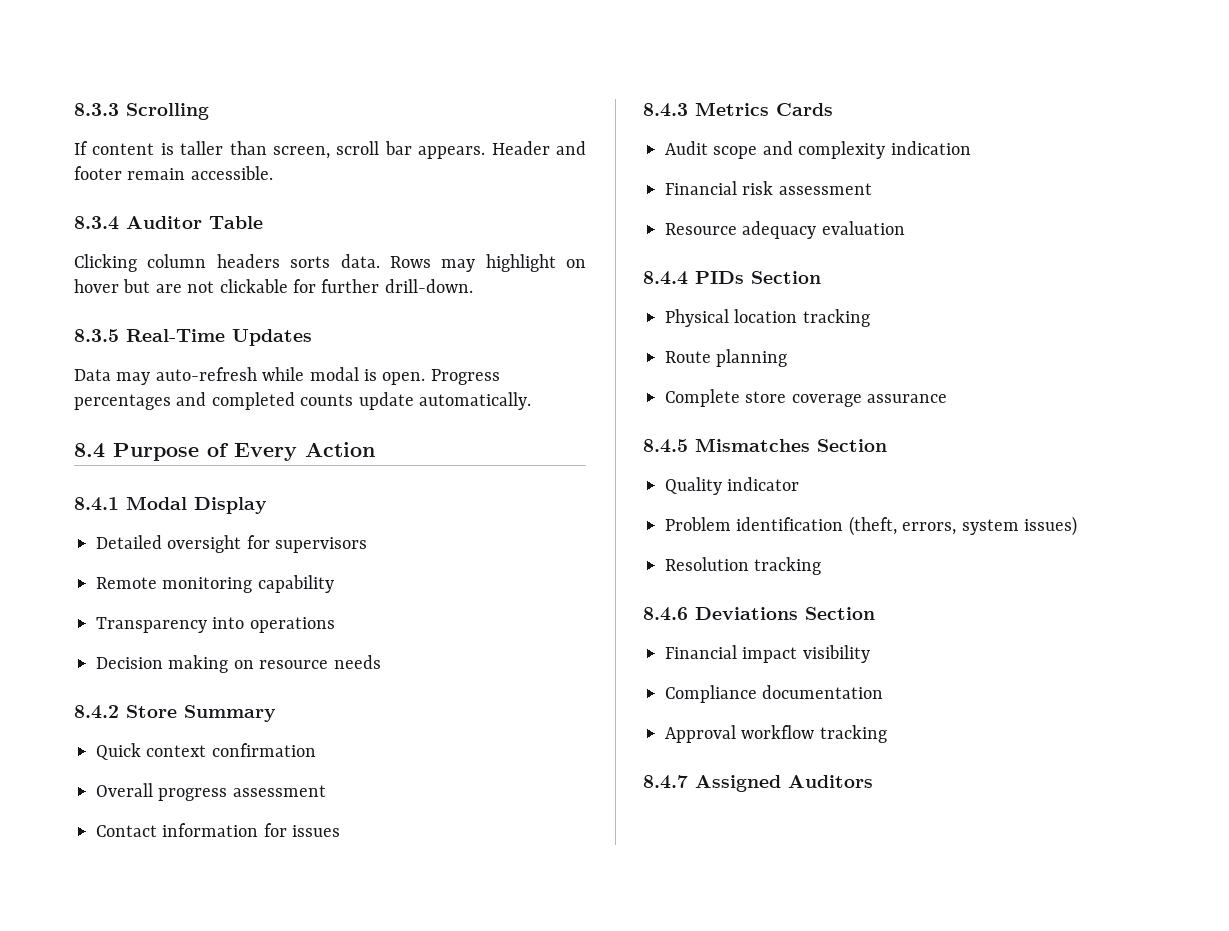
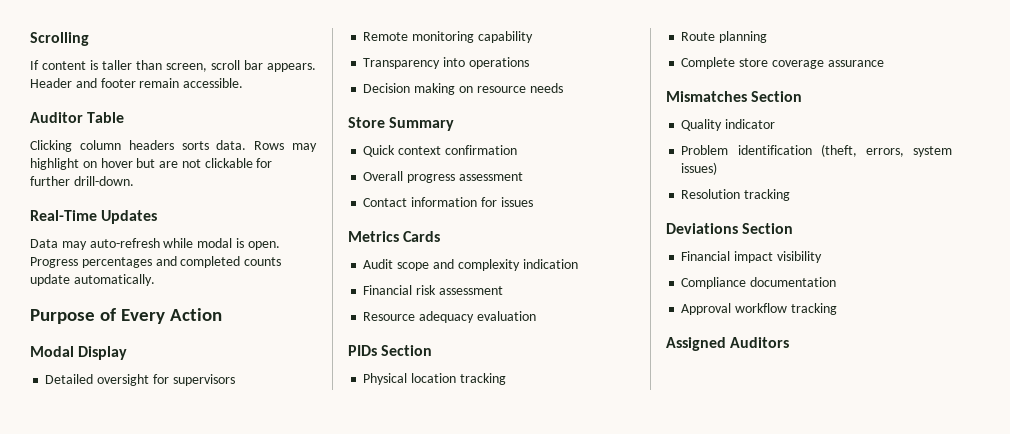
- 8.3.3 Scrolling
+ Scrolling
- 8.3.4 Auditor Table
+ Auditor Table
- 8.3.5 Real-Time Updates
+ Real-Time Updates
- 8.4 Purpose of Every Action
+ Purpose of Every Action
- 8.4.1 Modal Display
+ Modal Display
- 8.4.2 Store Summary
+ Store Summary
- 8.4.3 Metrics Cards
+ Metrics Cards
- 8.4.4 PIDs Section
+ PIDs Section
- 8.4.5 Mismatches Section
+ Mismatches Section
- 8.4.6 Deviations Section
+ Deviations Section
- 8.4.7 Assigned Auditors
+ Assigned Auditors

